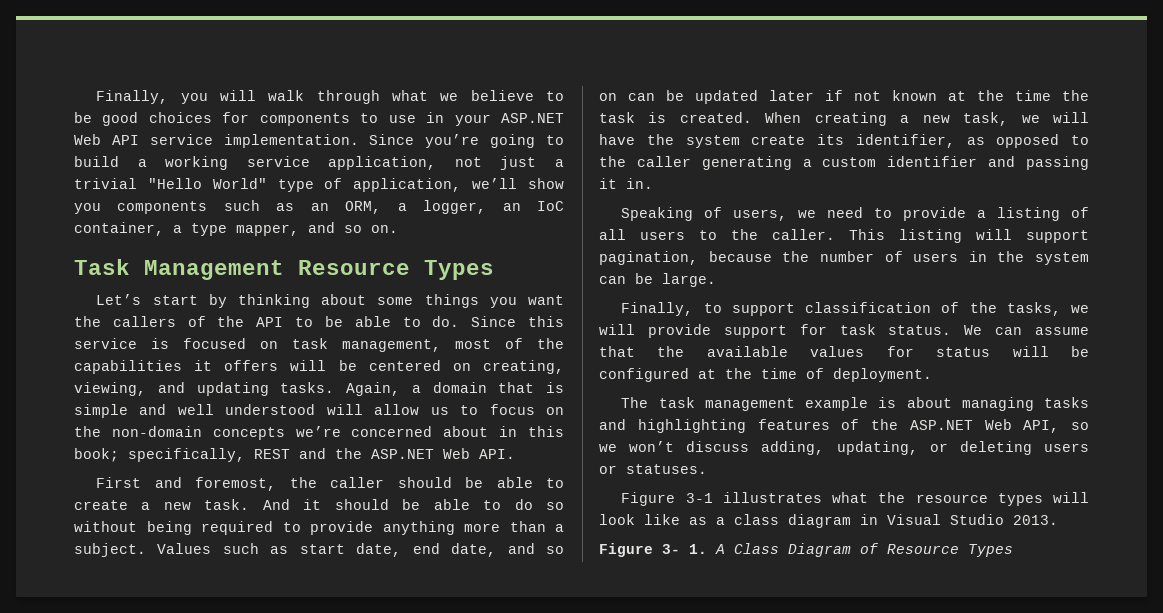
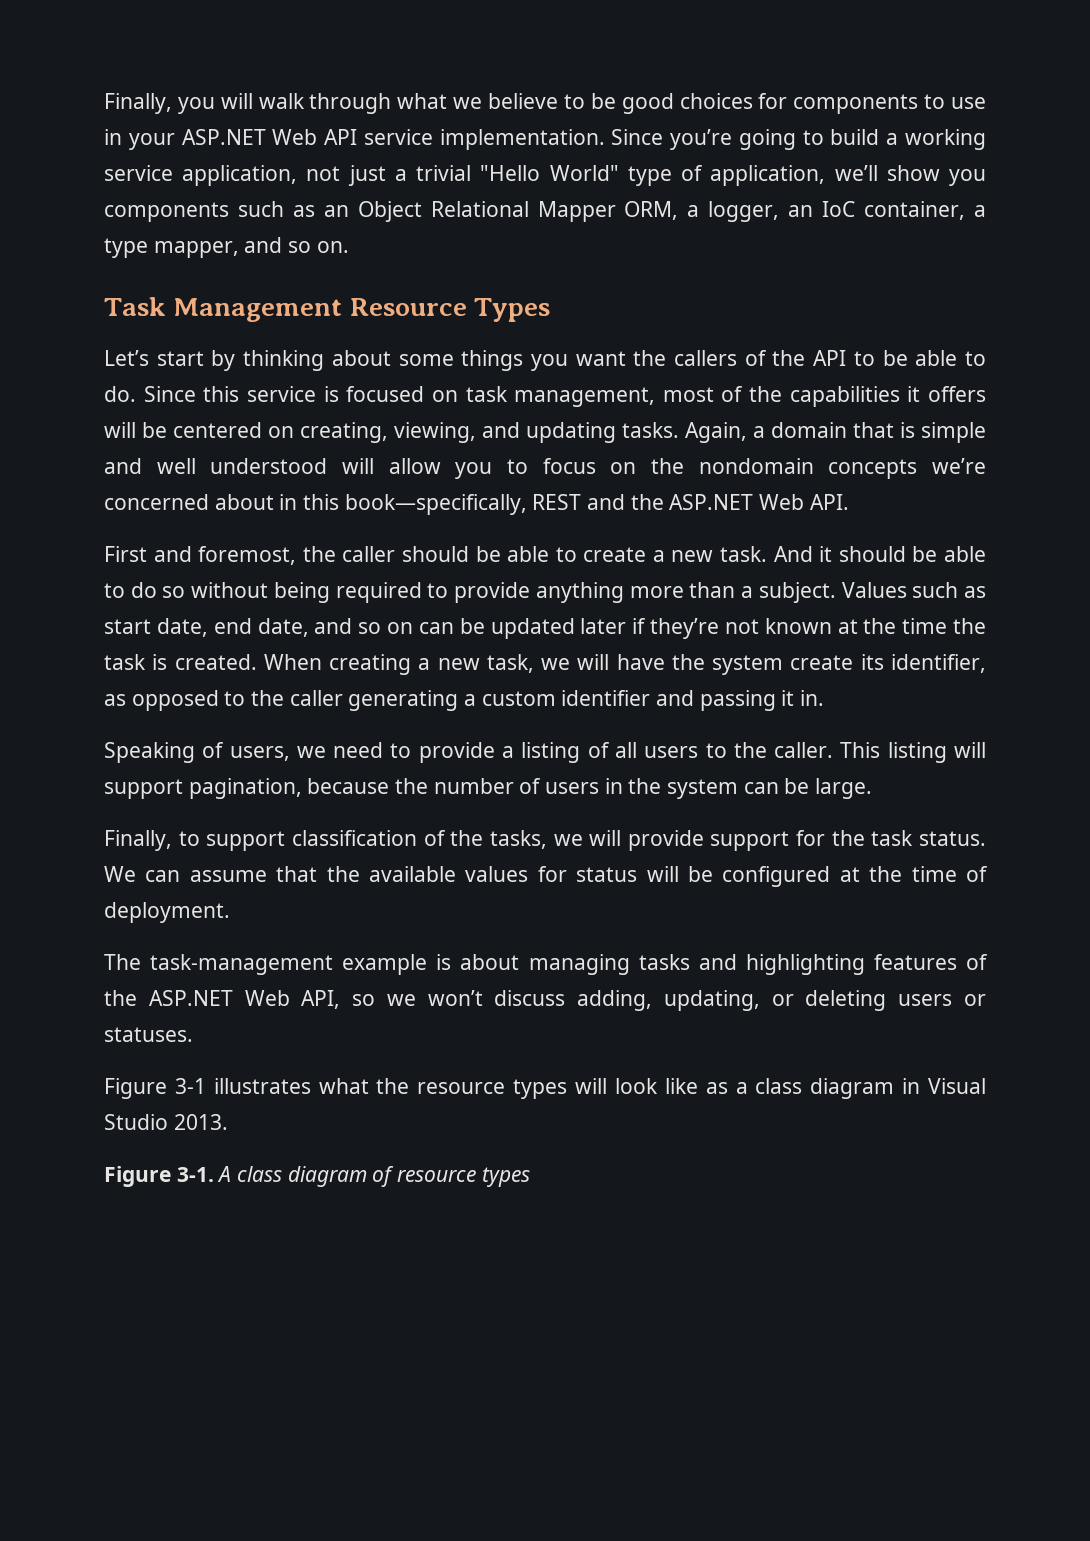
- Since you’re going to build a working service application, not just a trivial "Hello World" type of application, we’ll show you components such as an ORM, a logger, an IoC container, a type mapper, and so on.
+ Since you’re going to build a working service application, not just a trivial "Hello World" type of application, we’ll show you components such as an Object Relational Mapper ORM, a logger, an IoC container, a type mapper, and so on.
- Again, a domain that is simple and well understood will allow us to focus on the non-domain concepts we’re concerned about in this book; specifically, REST and the ASP.NET Web API.
+ Again, a domain that is simple and well understood will allow you to focus on the nondomain concepts we’re concerned about in this book—specifically, REST and the ASP.NET Web API.
- Values such as start date, end date, and so on can be updated later if not known at the time the task is created.
+ Values such as start date, end date, and so on can be updated later if they’re not known at the time the task is created.
- Finally, to support classification of the tasks, we will provide support for task status.
+ Finally, to support classification of the tasks, we will provide support for the task status.
- The task management example is about managing tasks and highlighting features of the ASP.NET Web API, so we won’t discuss adding, updating, or deleting users or statuses.
+ The task-management example is about managing tasks and highlighting features of the ASP.NET Web API, so we won’t discuss adding, updating, or deleting users or statuses.
- Figure 3- 1. A Class Diagram of Resource Types
+ Figure 3-1. A class diagram of resource types

